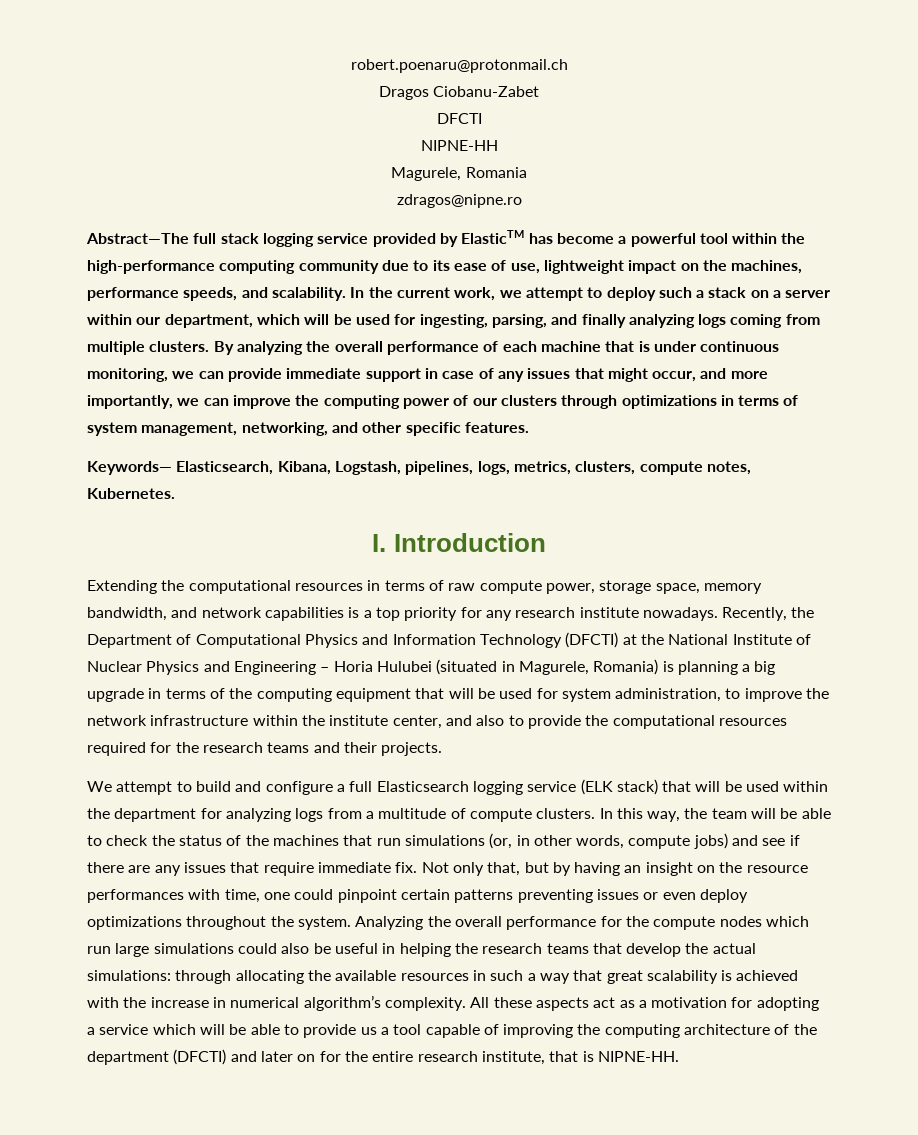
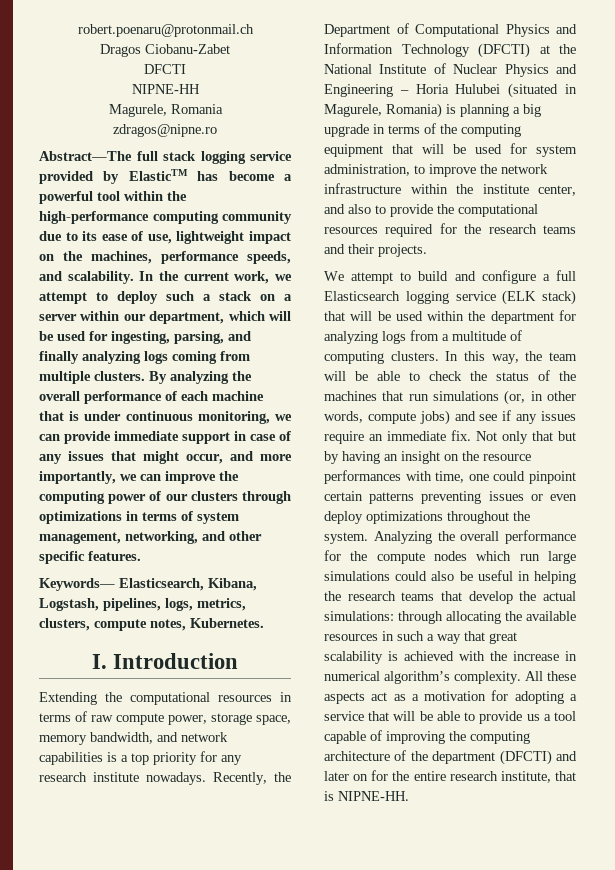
- We attempt to build and configure a full Elasticsearch logging service (ELK stack) that will be used within the department for analyzing logs from a multitude of compute clusters.
+ We attempt to build and configure a full Elasticsearch logging service (ELK stack) that will be used within the department for analyzing logs from a multitude of computing clusters.
- In this way, the team will be able to check the status of the machines that run simulations (or, in other words, compute jobs) and see if there are any issues that require immediate fix.
+ In this way, the team will be able to check the status of the machines that run simulations (or, in other words, compute jobs) and see if any issues require an immediate fix.
- Not only that, but by having an insight on the resource performances with time, one could pinpoint certain patterns preventing issues or even deploy optimizations throughout the system.
+ Not only that but by having an insight on the resource performances with time, one could pinpoint certain patterns preventing issues or even deploy optimizations throughout the system.
- All these aspects act as a motivation for adopting a service which will be able to provide us a tool capable of improving the computing architecture of the department (DFCTI) and later on for the entire research institute, that is NIPNE-HH.
+ All these aspects act as a motivation for adopting a service that will be able to provide us a tool capable of improving the computing architecture of the department (DFCTI) and later on for the entire research institute, that is NIPNE-HH.

